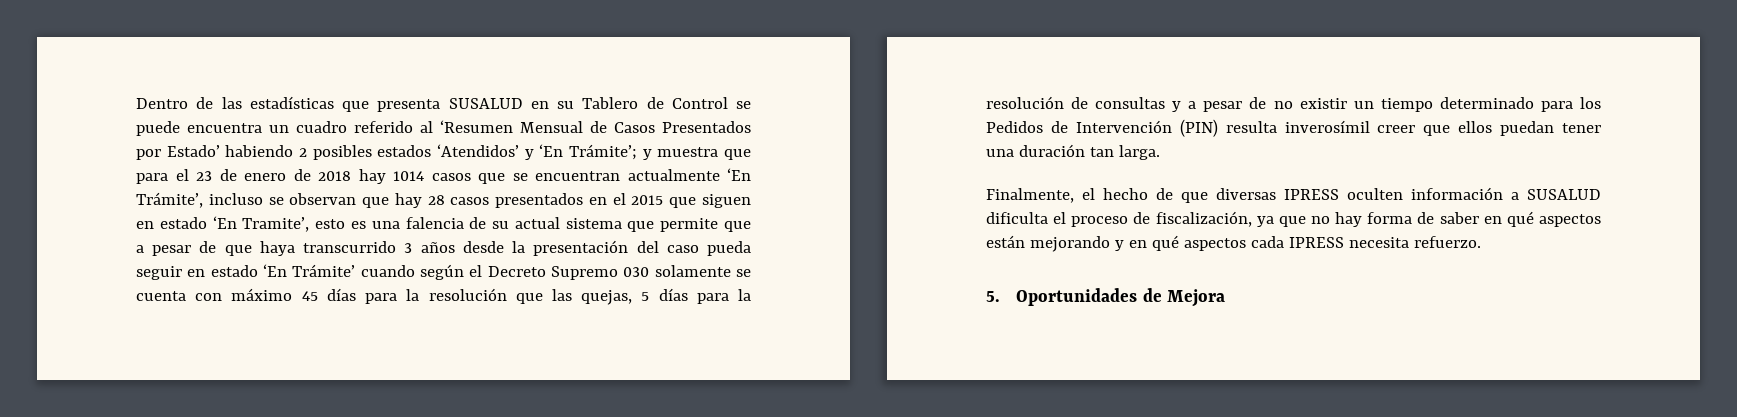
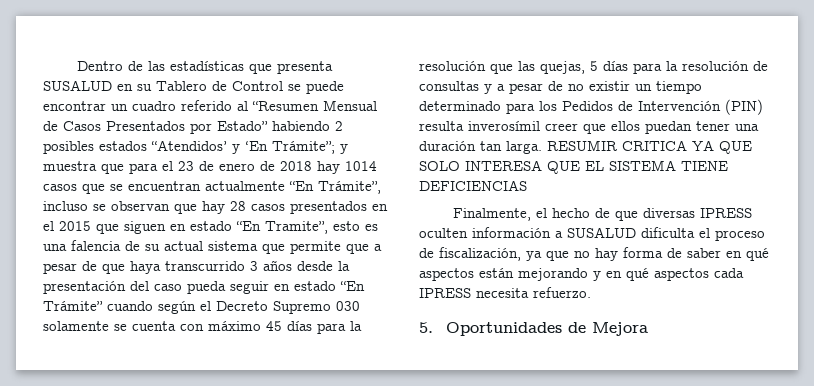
- Dentro de las estadísticas que presenta SUSALUD en su Tablero de Control se puede encuentra un cuadro referido al ‘Resumen Mensual de Casos Presentados por Estado’ habiendo 2 posibles estados ‘Atendidos’ y ‘En Trámite’;
+ Dentro de las estadísticas que presenta SUSALUD en su Tablero de Control se puede encontrar un cuadro referido al “Resumen Mensual de Casos Presentados por Estado” habiendo 2 posibles estados “Atendidos’ y ‘En Trámite”;
- y muestra que para el 23 de enero de 2018 hay 1014 casos que se encuentran actualmente ‘En Trámite’, incluso se observan que hay 28 casos presentados en el 2015 que siguen en estado ‘En Tramite’, esto es una falencia de su actual sistema que permite que a pesar de que haya transcurrido 3 años desde la presentación del caso pueda seguir en estado ‘En Trámite’ cuando según el Decreto Supremo 030 solamente se cuenta con máximo 45 días para la resolución que las quejas, 5 días para la resolución de consultas y a pesar de no existir un tiempo determinado para los Pedidos de Intervención (PIN) resulta inverosímil creer que ellos puedan tener una duración tan larga.
+ y muestra que para el 23 de enero de 2018 hay 1014 casos que se encuentran actualmente “En Trámite”, incluso se observan que hay 28 casos presentados en el 2015 que siguen en estado “En Tramite”, esto es una falencia de su actual sistema que permite que a pesar de que haya transcurrido 3 años desde la presentación del caso pueda seguir en estado “En Trámite” cuando según el Decreto Supremo 030 solamente se cuenta con máximo 45 días para la resolución que las quejas, 5 días para la resolución de consultas y a pesar de no existir un tiempo determinado para los Pedidos de Intervención (PIN) resulta inverosímil creer que ellos puedan tener una duración tan larga. RESUMIR CRITICA YA QUE SOLO INTERESA QUE EL SISTEMA TIENE DEFICIENCIAS

